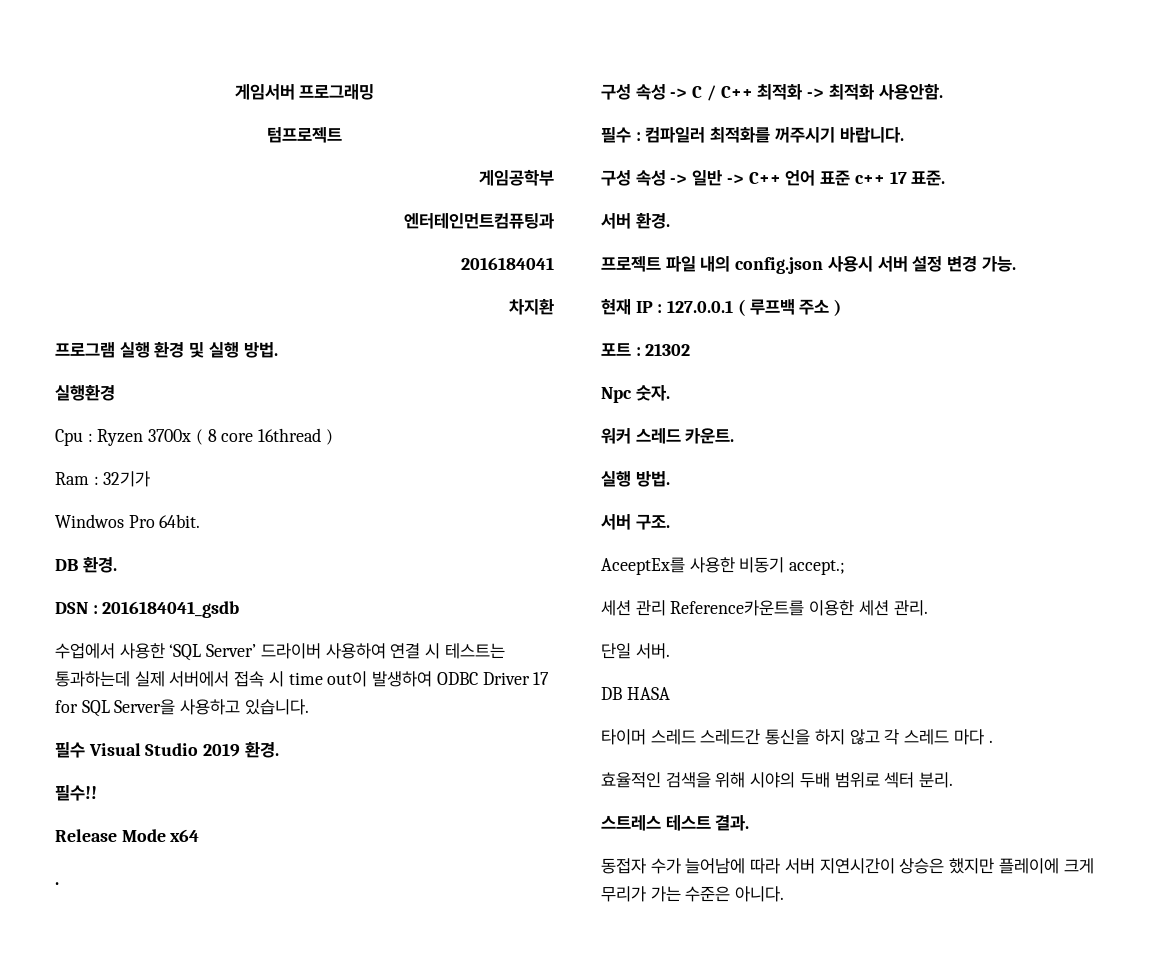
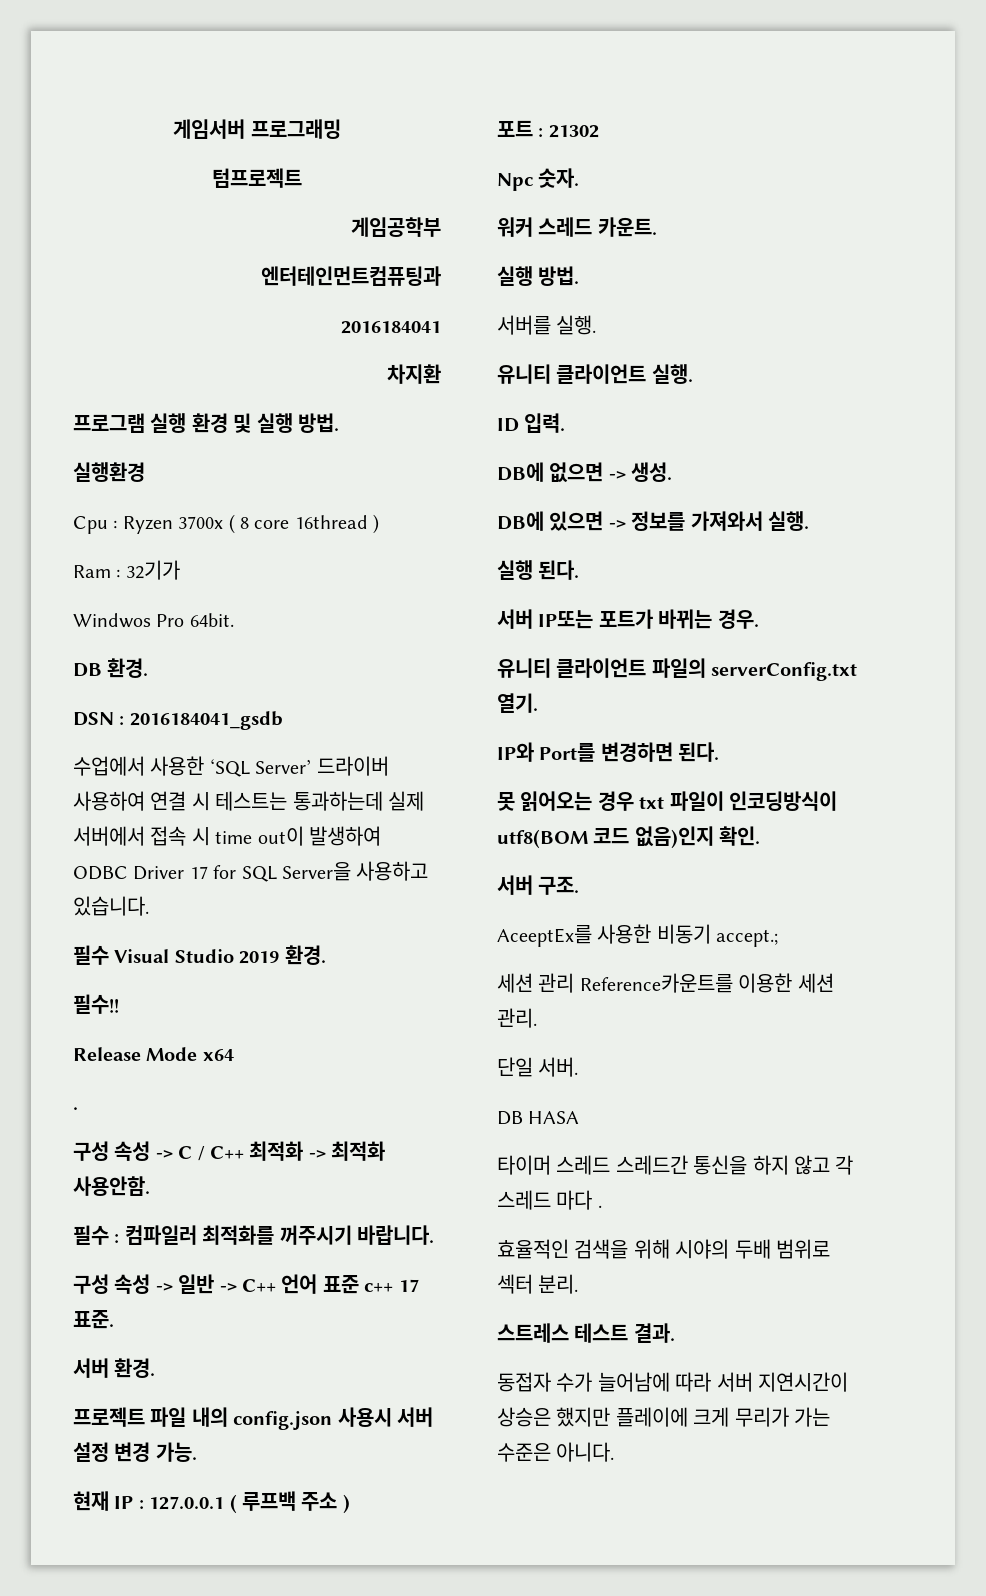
+ 서버를 실행.
+ 유니티 클라이언트 실행.
+ ID 입력.
+ DB에 없으면 -> 생성.
+ DB에 있으면 -> 정보를 가져와서 실행.
+ 실행 된다.
+ 서버 IP또는 포트가 바뀌는 경우.
+ 유니티 클라이언트 파일의 serverConfig.txt 열기.
+ IP와 Port를 변경하면 된다.
+ 못 읽어오는 경우 txt 파일이 인코딩방식이 utf8(BOM 코드 없음)인지 확인.

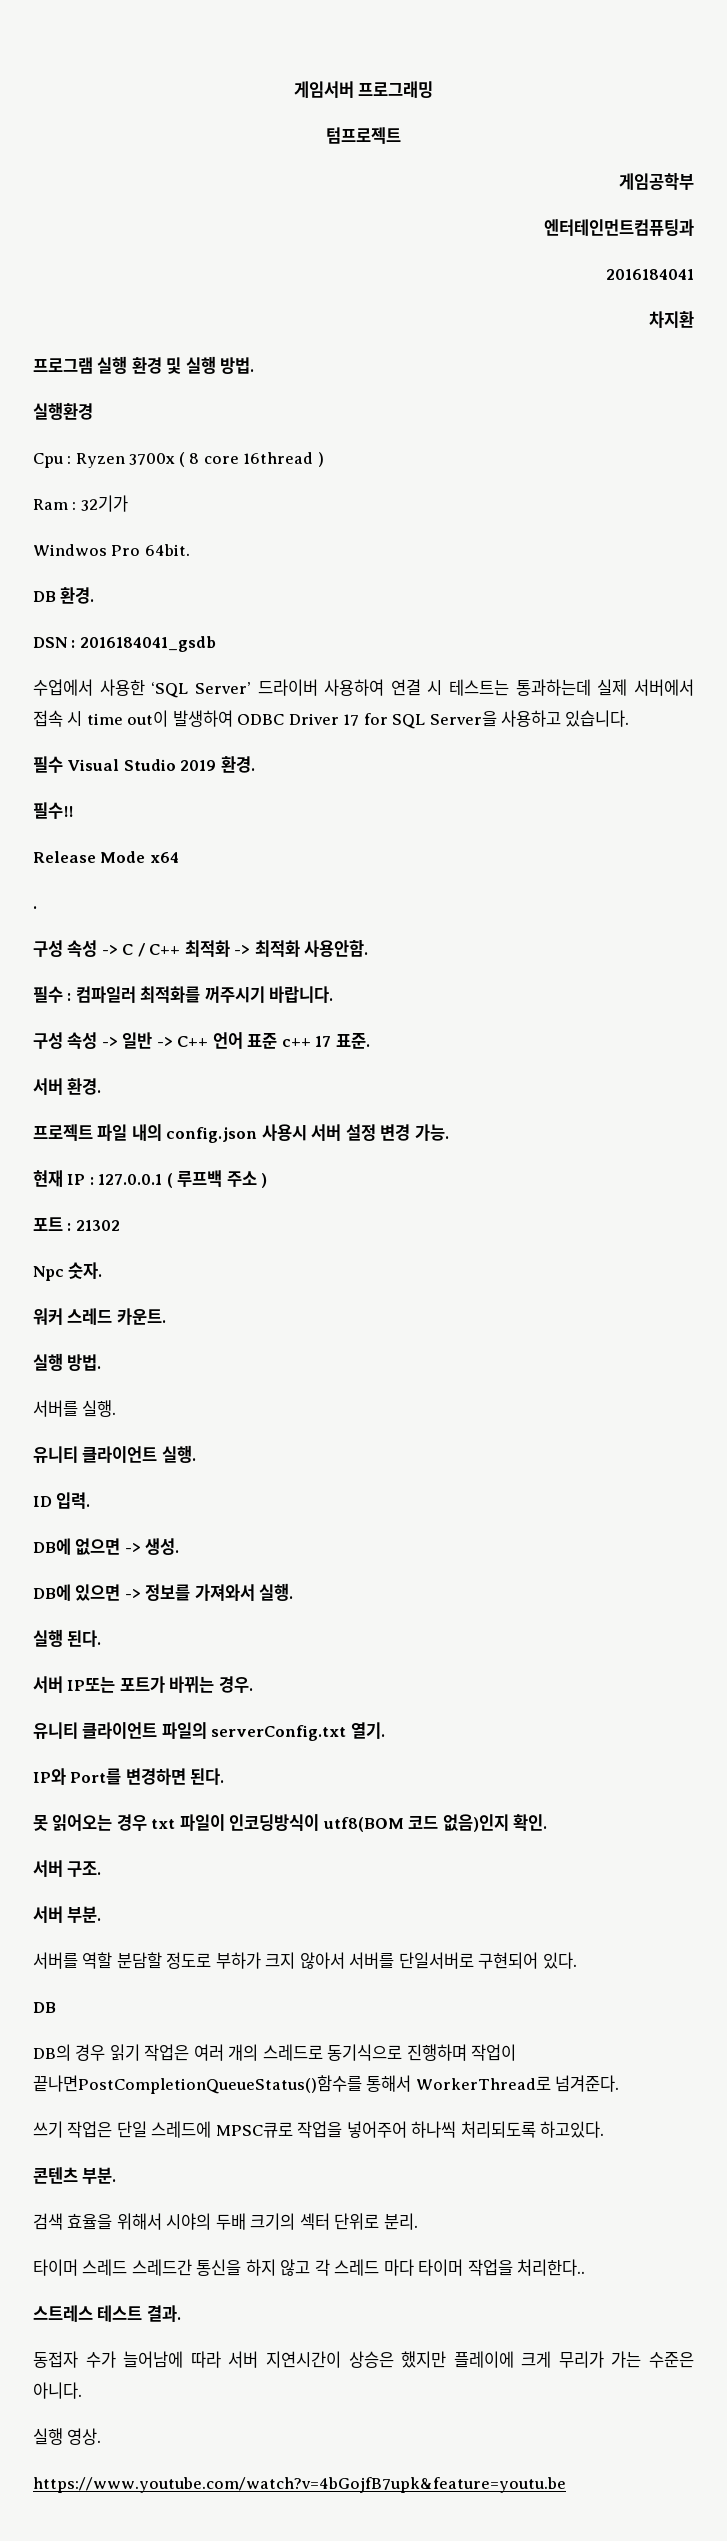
- AceeptEx를 사용한 비동기 accept.;
- 세션 관리 Reference카운트를 이용한 세션 관리.
- 단일 서버.
- DB HASA
+ 서버 부분.
+ 서버를 역할 분담할 정도로 부하가 크지 않아서 서버를 단일서버로 구현되어 있다.
+ DB
+ DB의 경우 읽기 작업은 여러 개의 스레드로 동기식으로 진행하며 작업이 끝나면PostCompletionQueueStatus()함수를 통해서 WorkerThread로 넘겨준다.
+ 쓰기 작업은 단일 스레드에 MPSC큐로 작업을 넣어주어 하나씩 처리되도록 하고있다.
+ 콘텐츠 부분.
+ 검색 효율을 위해서 시야의 두배 크기의 섹터 단위로 분리.
- 타이머 스레드 스레드간 통신을 하지 않고 각 스레드 마다 .
- 효율적인 검색을 위해 시야의 두배 범위로 섹터 분리.
+ 타이머 스레드 스레드간 통신을 하지 않고 각 스레드 마다 타이머 작업을 처리한다..
+ 실행 영상.
+ https://www.youtube.com/watch?v=4bGojfB7upk&feature=youtu.be

